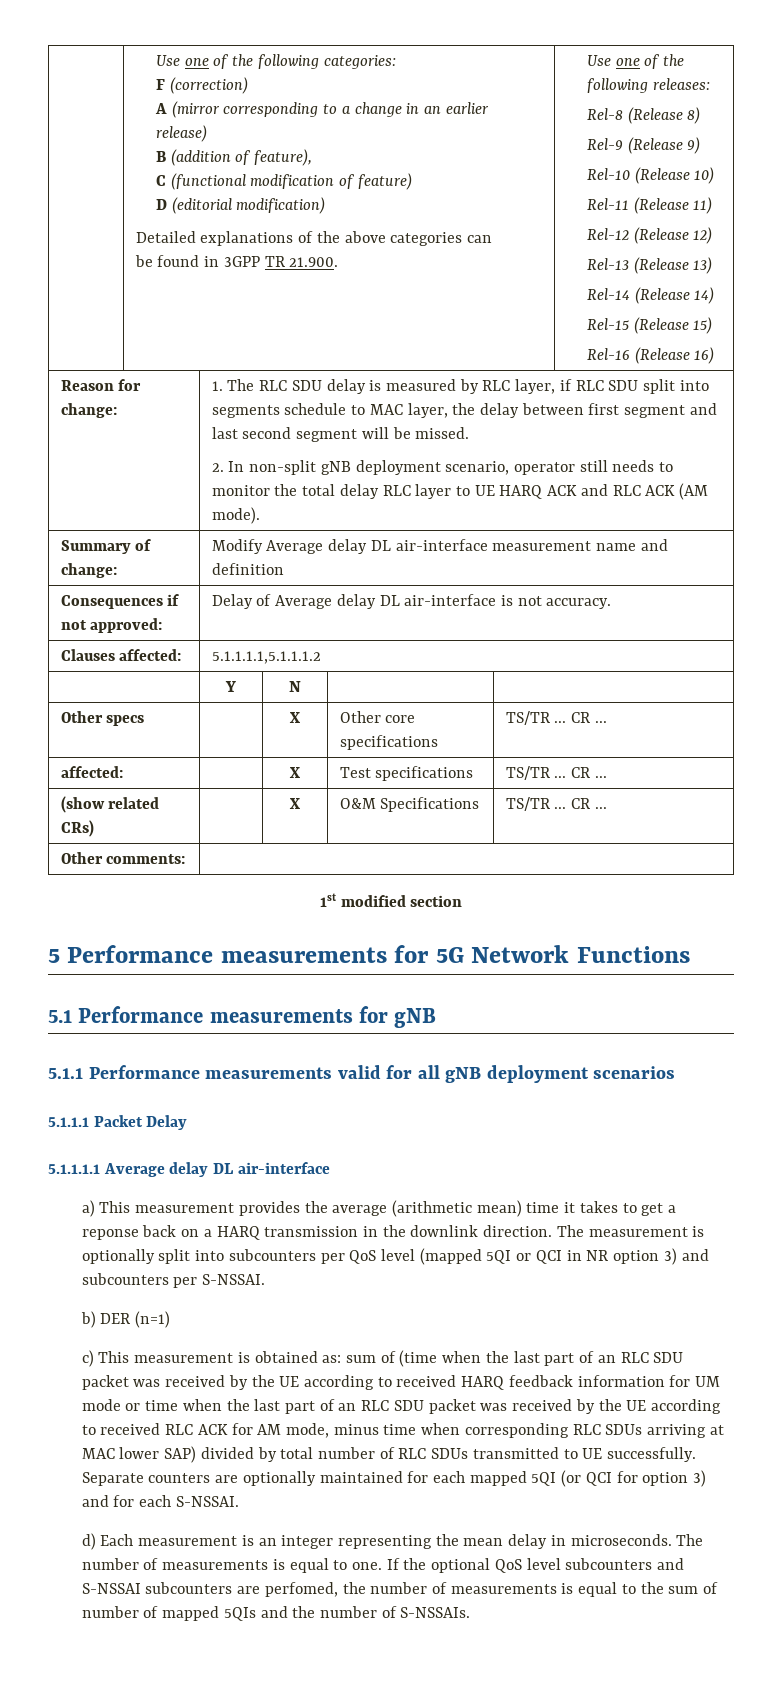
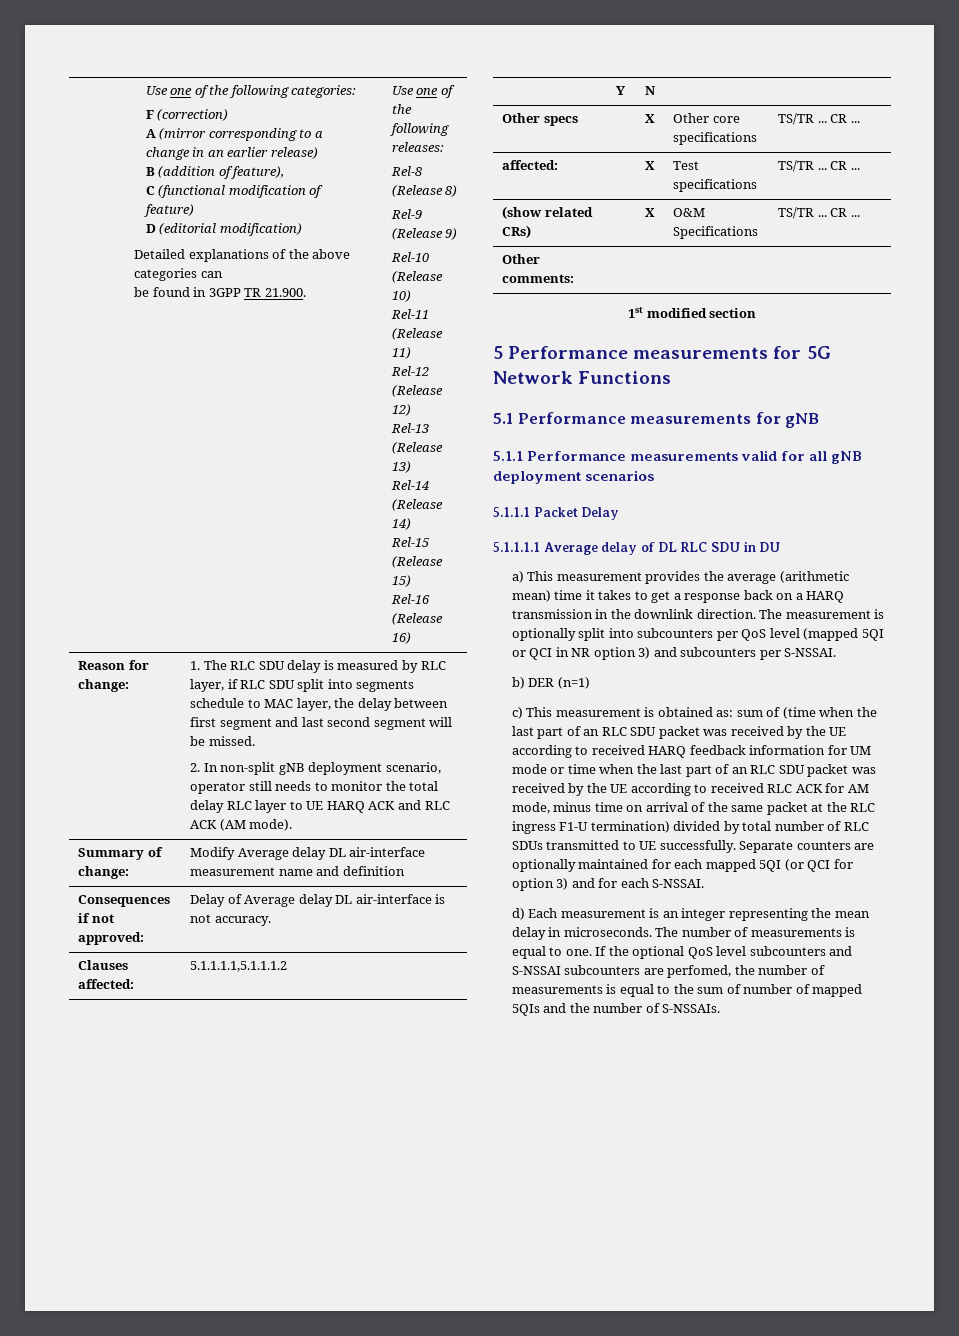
- 5.1.1.1.1 Average delay DL air-interface
+ 5.1.1.1.1 Average delay of DL RLC SDU in DU
- a) This measurement provides the average (arithmetic mean) time it takes to get a reponse back on a HARQ transmission in the downlink direction.
+ a) This measurement provides the average (arithmetic mean) time it takes to get a response back on a HARQ transmission in the downlink direction.
- sum of (time when the last part of an RLC SDU packet was received by the UE according to received HARQ feedback information for UM mode or time when the last part of an RLC SDU packet was received by the UE according to received RLC ACK for AM mode, minus time when corresponding RLC SDUs arriving at MAC lower SAP) divided by total number of RLC SDUs transmitted to UE successfully.
+ sum of (time when the last part of an RLC SDU packet was received by the UE according to received HARQ feedback information for UM mode or time when the last part of an RLC SDU packet was received by the UE according to received RLC ACK for AM mode, minus time on arrival of the same packet at the RLC ingress F1-U termination) divided by total number of RLC SDUs transmitted to UE successfully.

